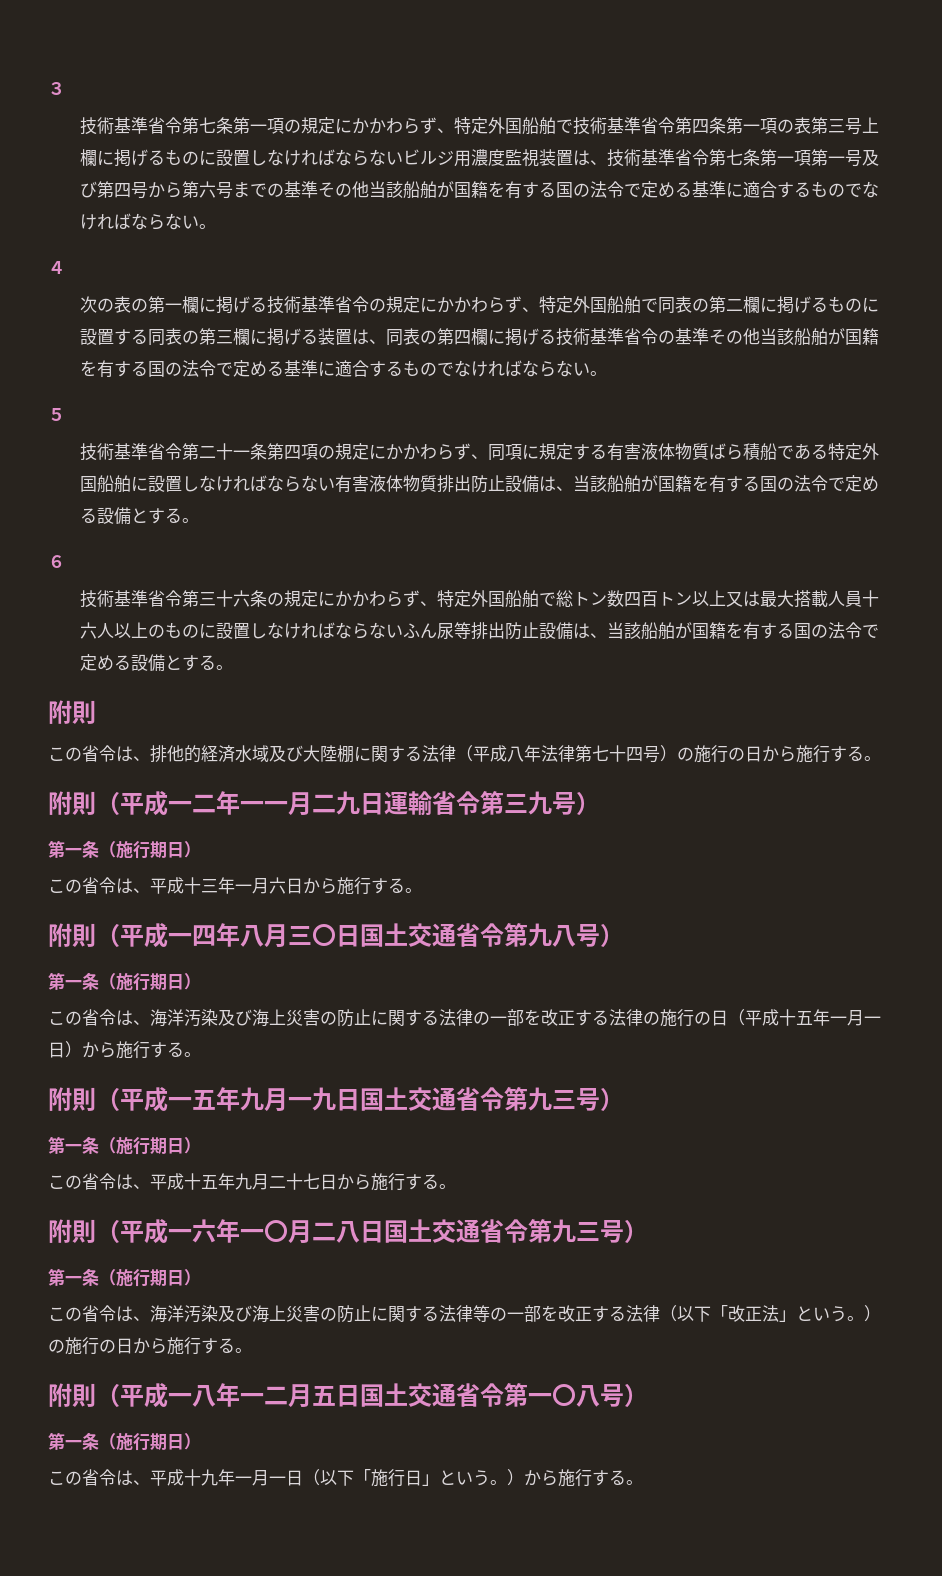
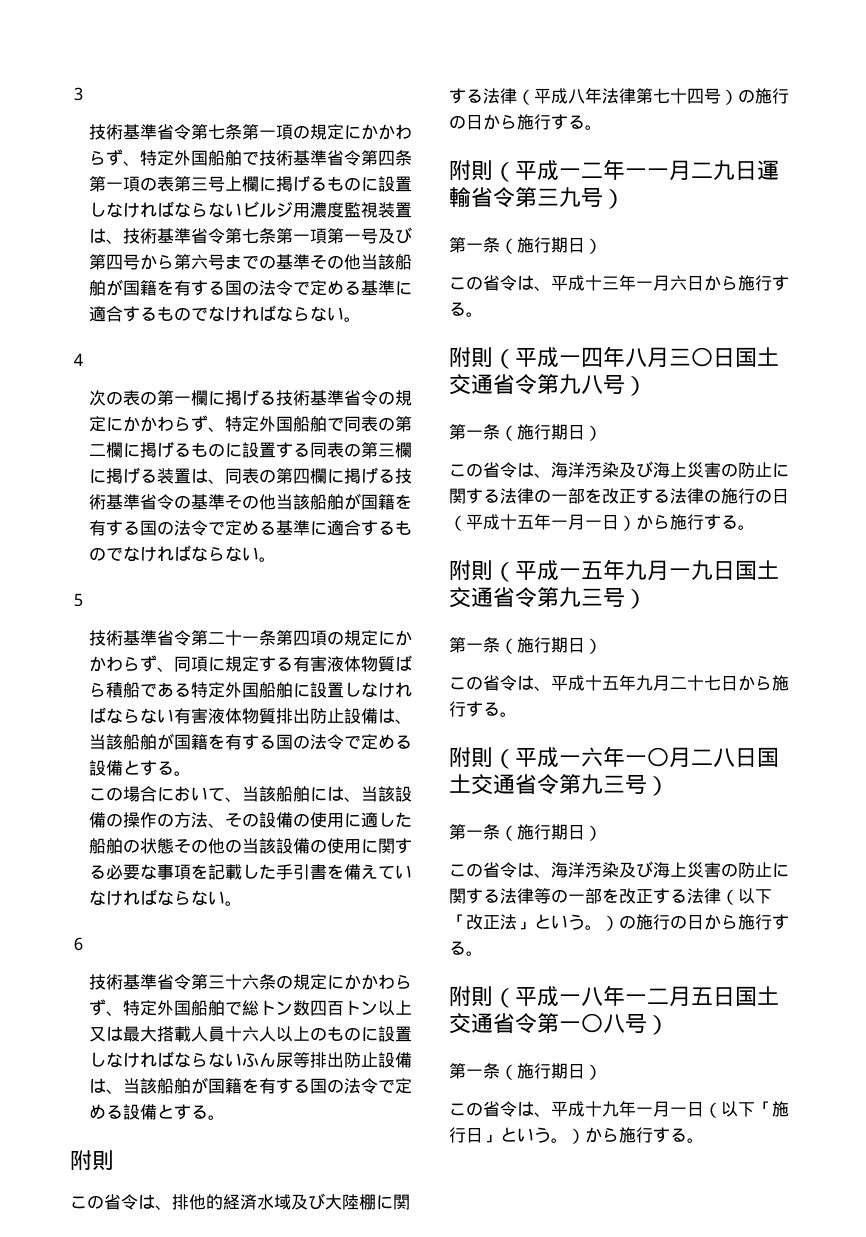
+ この場合において、当該船舶には、当該設備の操作の方法、その設備の使用に適した船舶の状態その他の当該設備の使用に関する必要な事項を記載した手引書を備えていなければならない。

